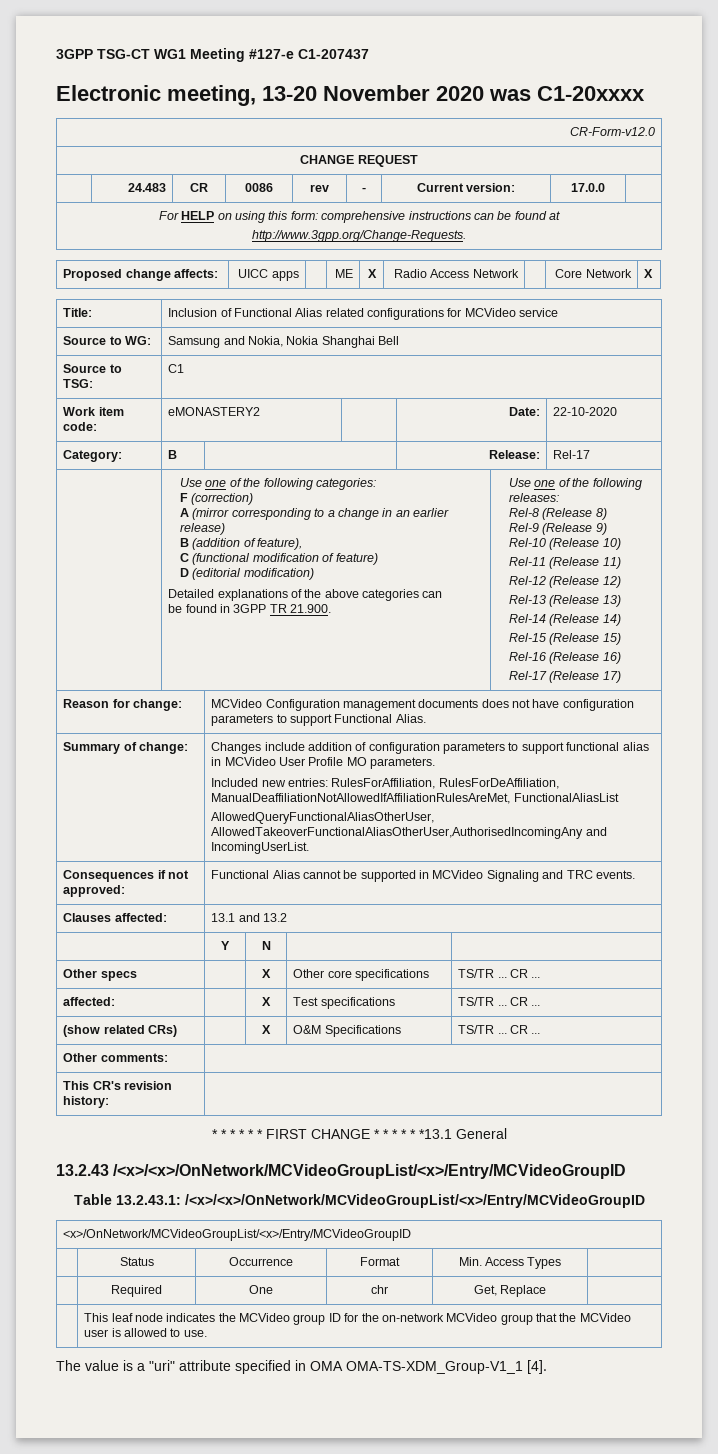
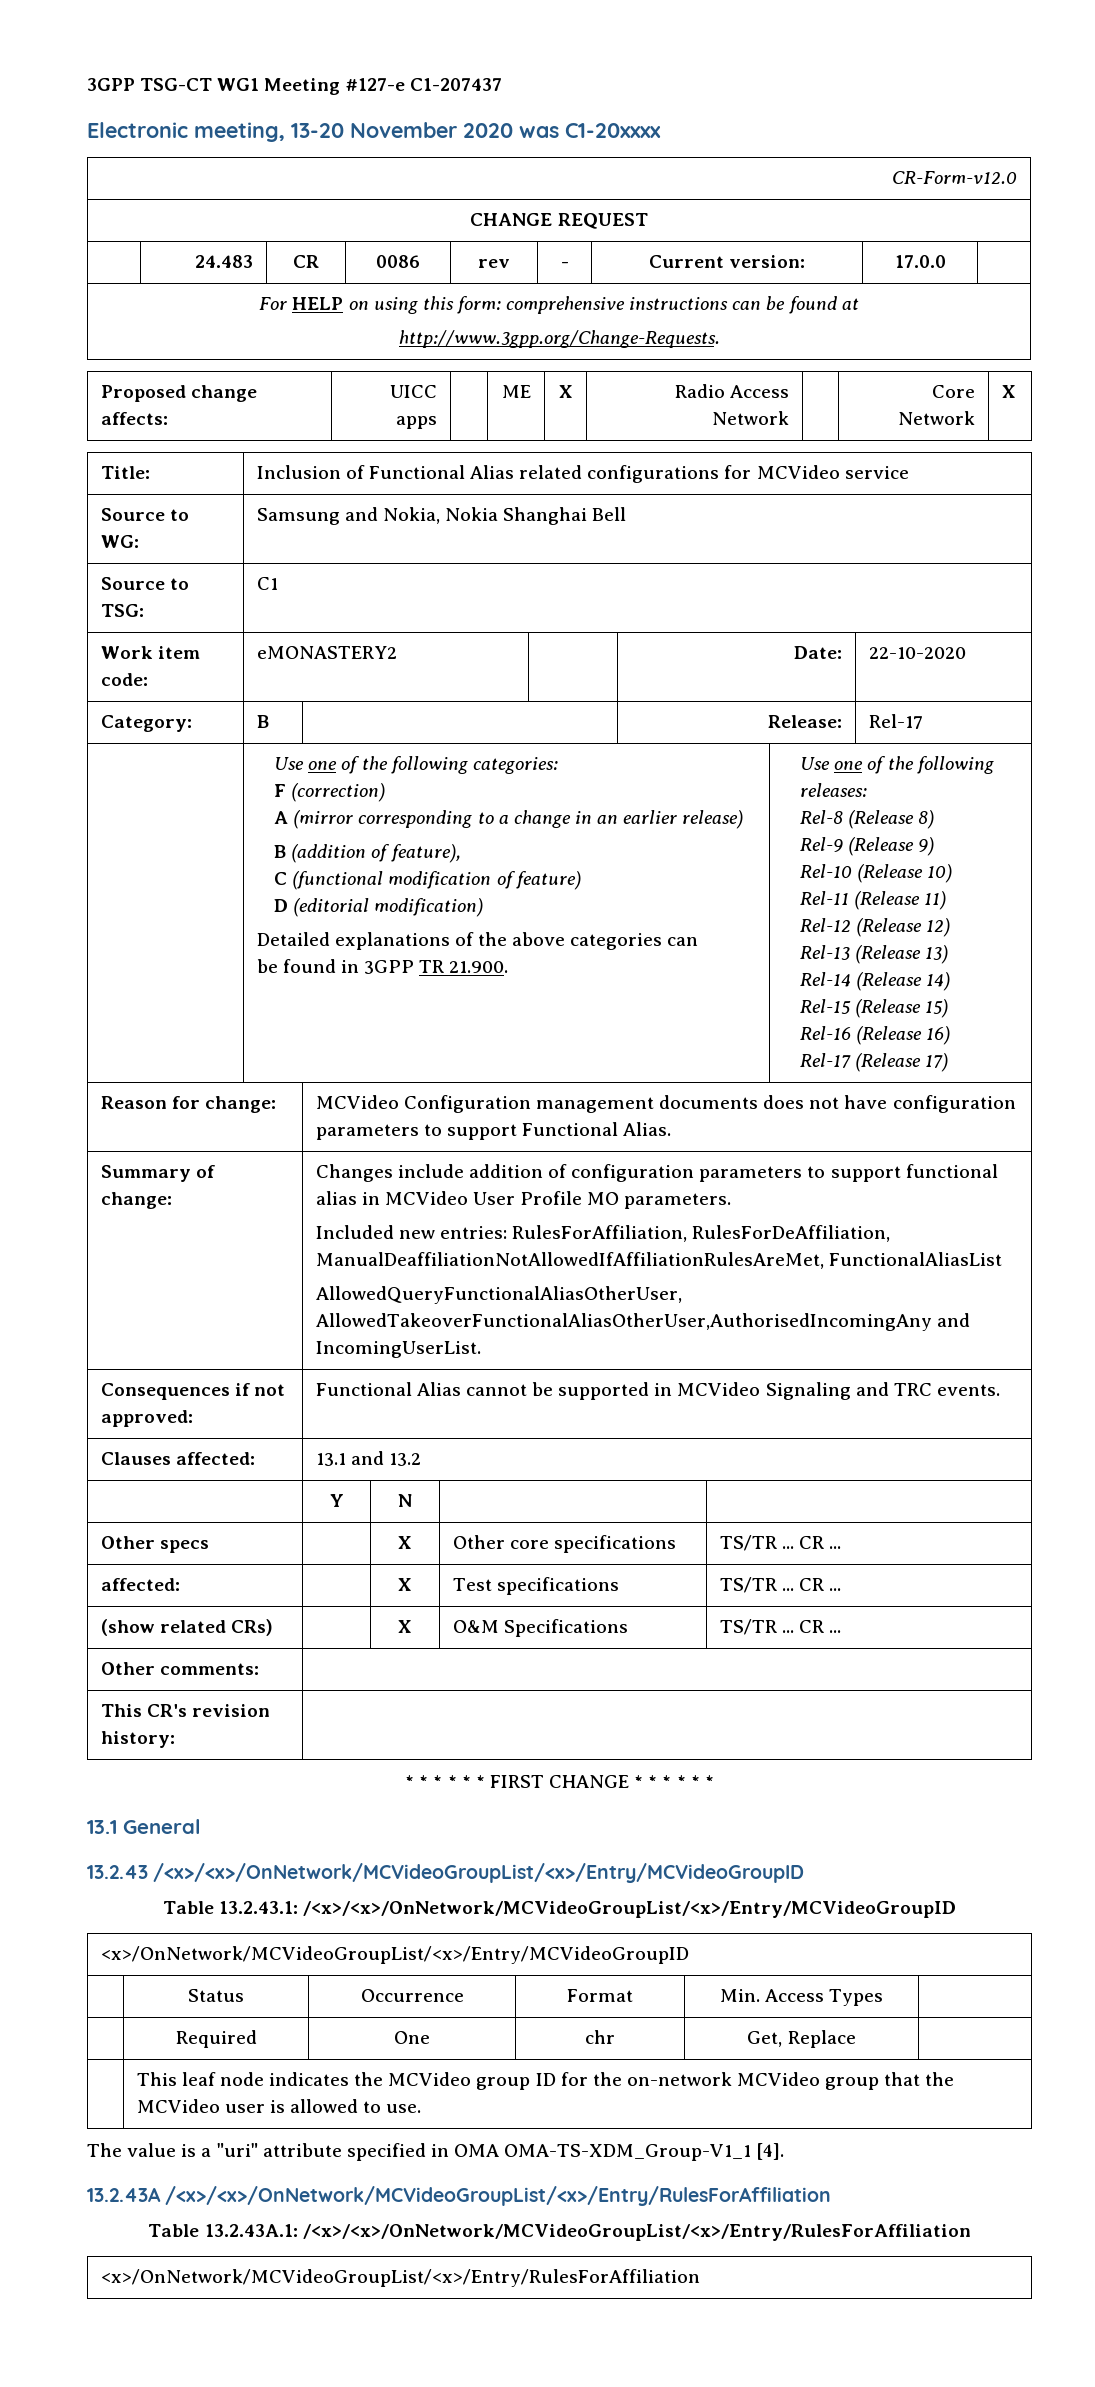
- * * * * * * FIRST CHANGE * * * * * *13.1 General
+ * * * * * * FIRST CHANGE * * * * * *
+ 13.1 General
+ 13.2.43A /<x>/<x>/OnNetwork/MCVideoGroupList/<x>/Entry/RulesForAffiliation
+ Table 13.2.43A.1: /<x>/<x>/OnNetwork/MCVideoGroupList/<x>/Entry/RulesForAffiliation
+ <x>/OnNetwork/MCVideoGroupList/<x>/Entry/RulesForAffiliation

